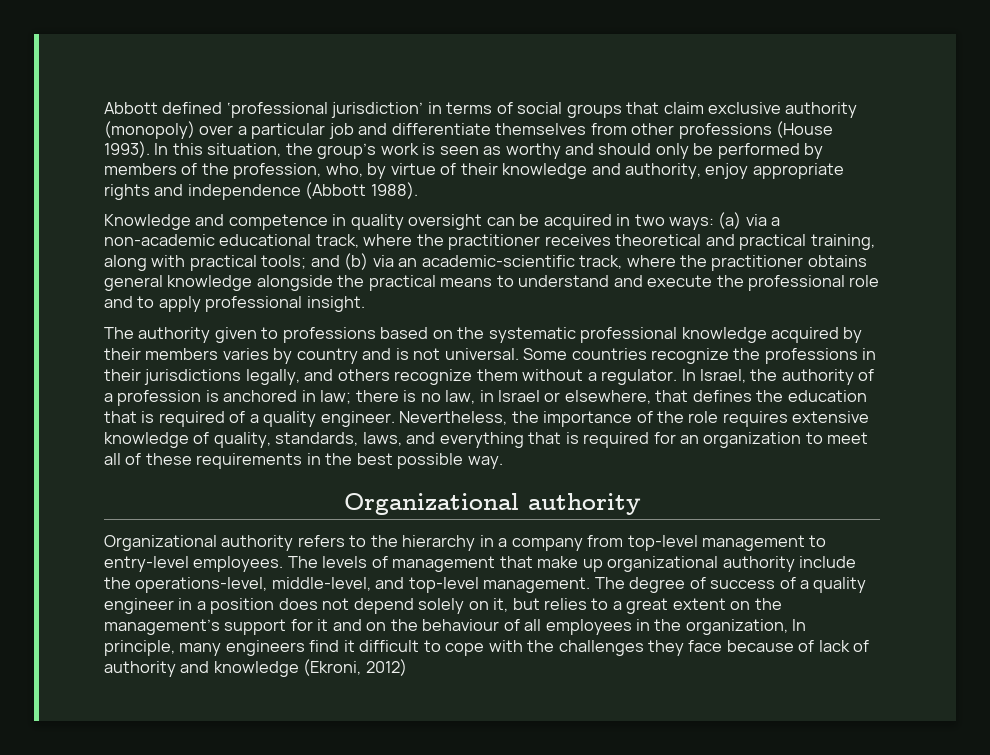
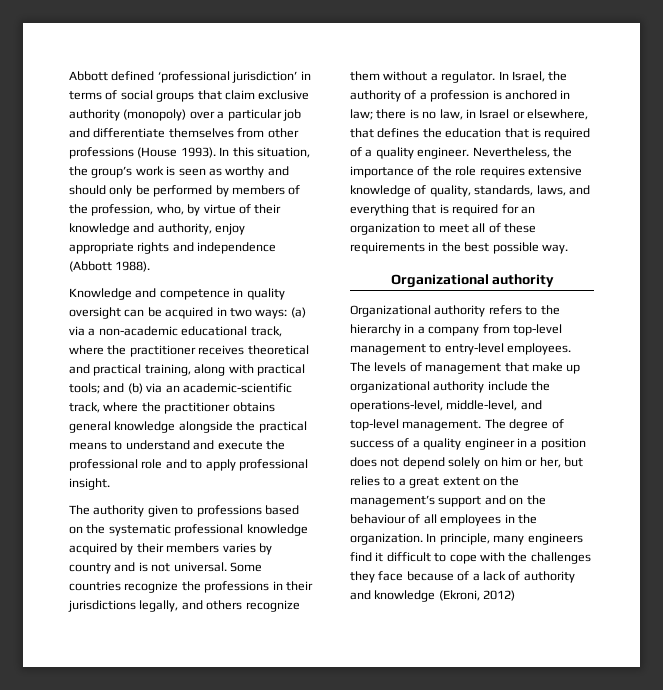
- The degree of success of a quality engineer in a position does not depend solely on it, but relies to a great extent on the management’s support for it and on the behaviour of all employees in the organization, In principle, many engineers find it difficult to cope with the challenges they face because of lack of authority and knowledge (Ekroni, 2012)
+ The degree of success of a quality engineer in a position does not depend solely on him or her, but relies to a great extent on the management’s support and on the behaviour of all employees in the organization. In principle, many engineers find it difficult to cope with the challenges they face because of a lack of authority and knowledge (Ekroni, 2012)

